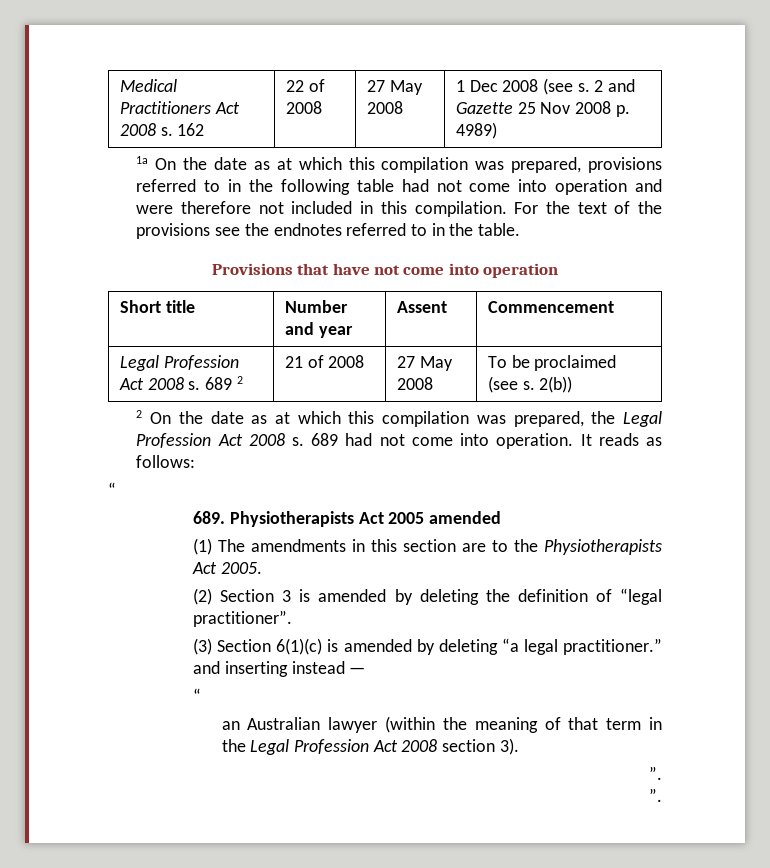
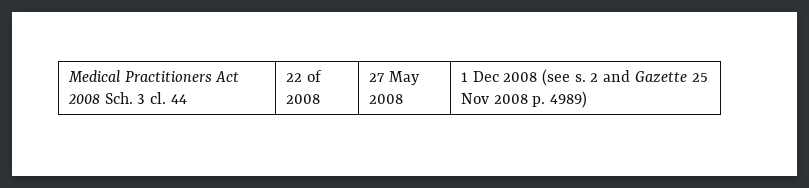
- Medical Practitioners Act 2008 s. 162 | 22 of 2008 | 27 May 2008 | 1 Dec 2008 (see s. 2 and Gazette 25 Nov 2008 p. 4989)
+ Medical Practitioners Act 2008 Sch. 3 cl. 44 | 22 of 2008 | 27 May 2008 | 1 Dec 2008 (see s. 2 and Gazette 25 Nov 2008 p. 4989)
- 1a On the date as at which this compilation was prepared, provisions referred to in the following table had not come into operation and were therefore not included in this compilation. For the text of the provisions see the endnotes referred to in the table.
- Provisions that have not come into operation
- Short title | Number and year | Assent | Commencement
- Legal Profession Act 2008 s. 689 2 | 21 of 2008 | 27 May 2008 | To be proclaimed (see s. 2(b))
- 2 On the date as at which this compilation was prepared, the Legal Profession Act 2008 s. 689 had not come into operation. It reads as follows:
- “
- 689. Physiotherapists Act 2005 amended
- (1) The amendments in this section are to the Physiotherapists Act 2005.
- (2) Section 3 is amended by deleting the definition of “legal practitioner”.
- (3) Section 6(1)(c) is amended by deleting “a legal practitioner.” and inserting instead —
- “
- an Australian lawyer (within the meaning of that term in the Legal Profession Act 2008 section 3).
- ”.
- ”.

